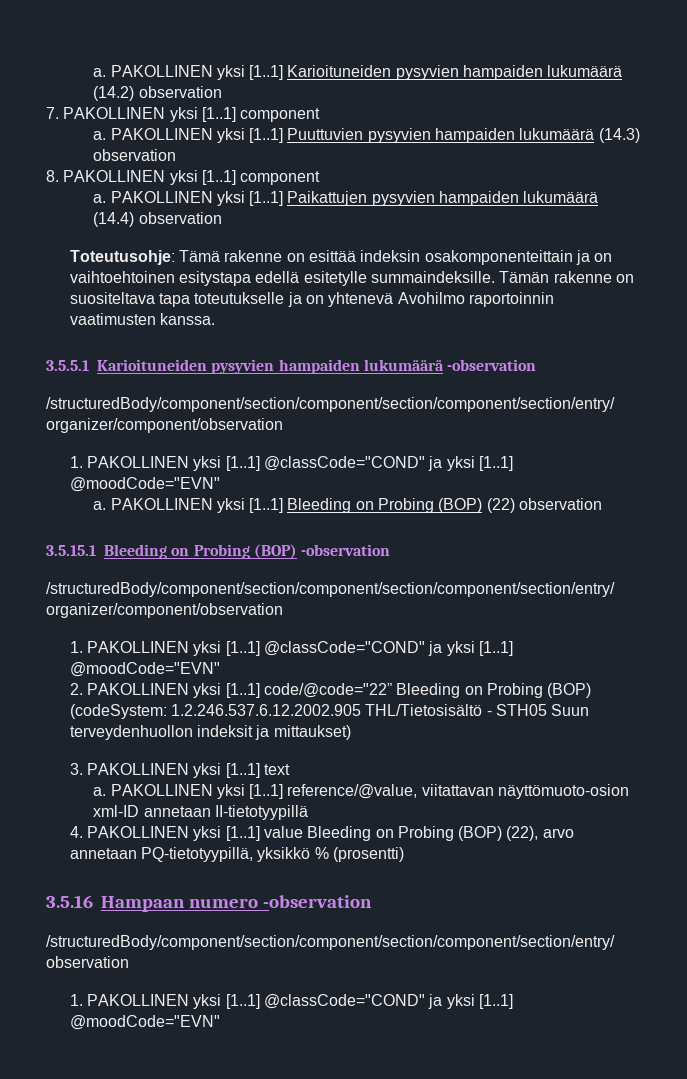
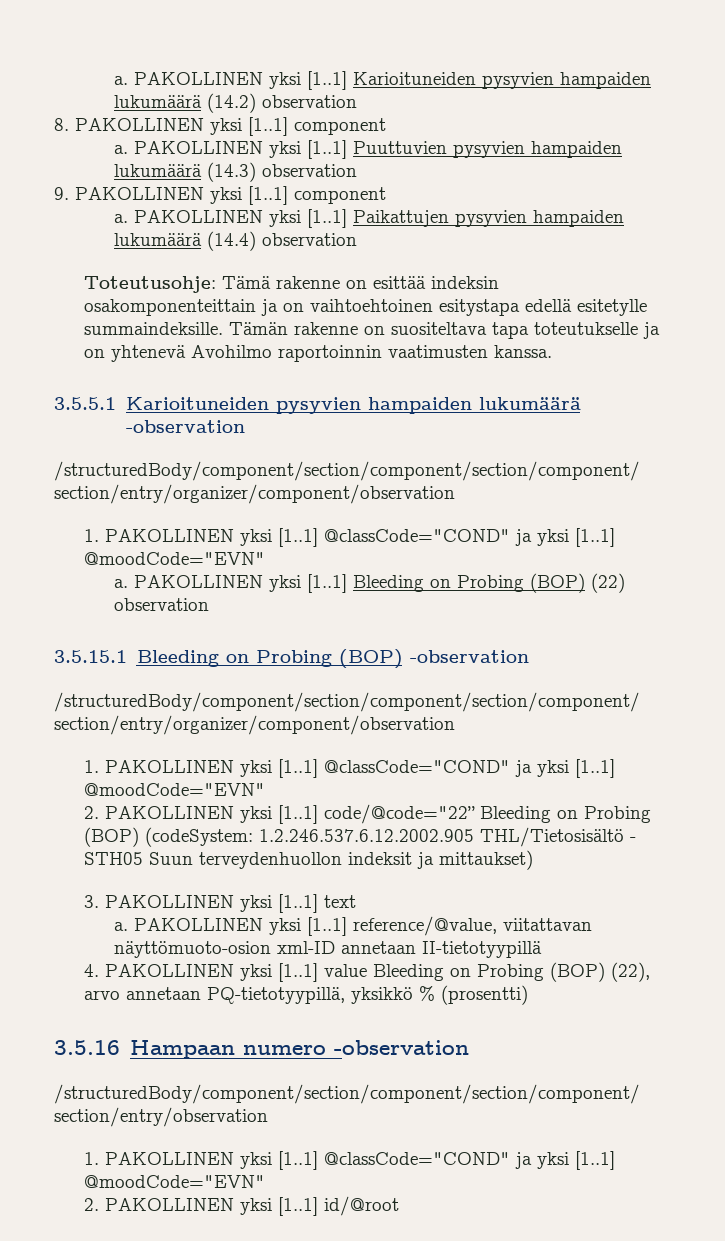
- 7. PAKOLLINEN yksi [1..1] component
+ 8. PAKOLLINEN yksi [1..1] component
- 8. PAKOLLINEN yksi [1..1] component
+ 9. PAKOLLINEN yksi [1..1] component
+ 2. PAKOLLINEN yksi [1..1] id/@root

